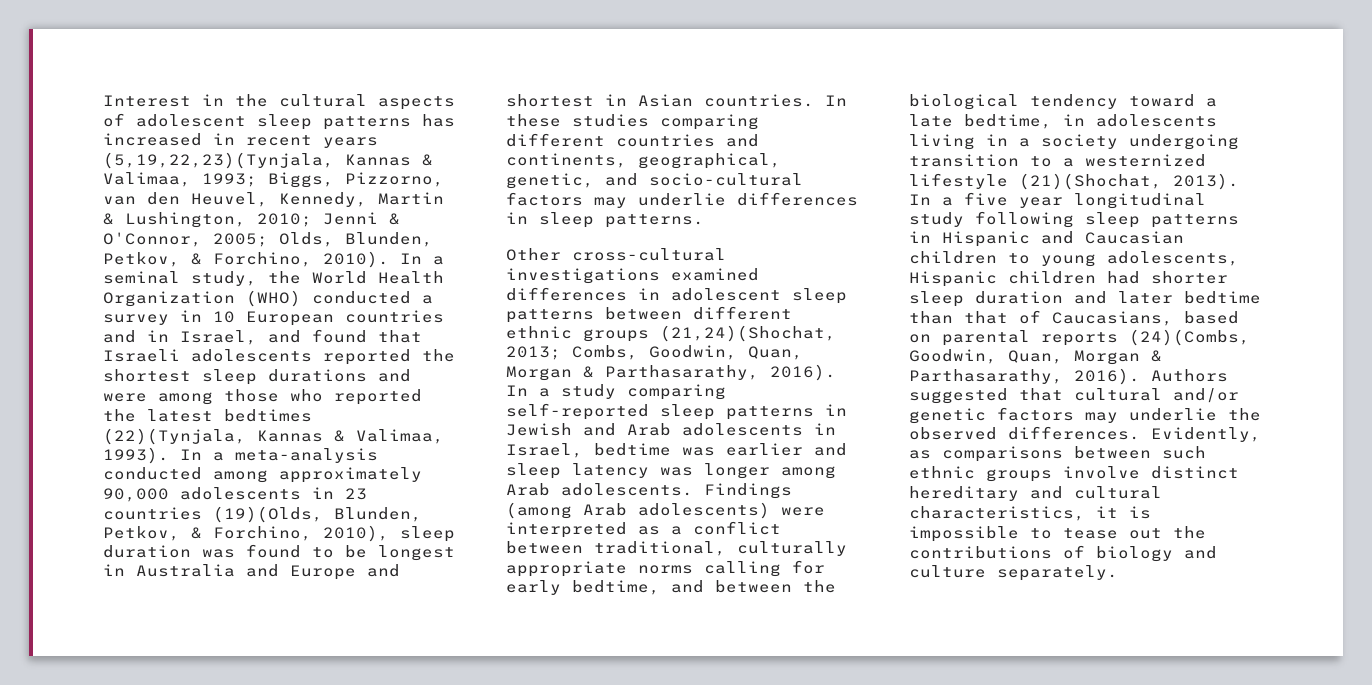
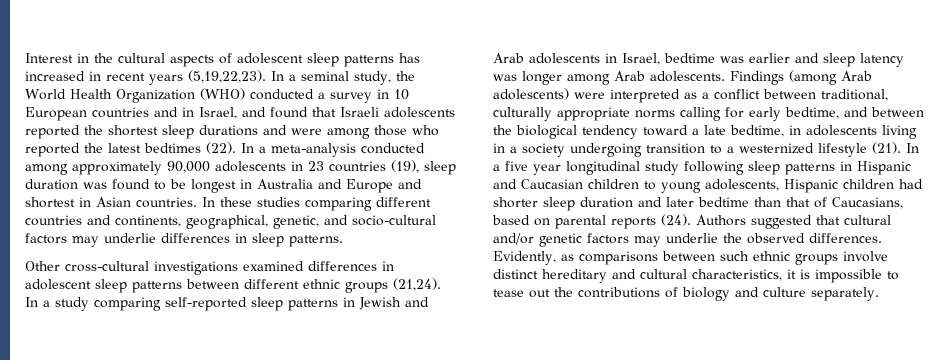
- Interest in the cultural aspects of adolescent sleep patterns has increased in recent years (5,19,22,23)(Tynjala, Kannas & Valimaa, 1993; Biggs, Pizzorno, van den Heuvel, Kennedy, Martin & Lushington, 2010; Jenni & O'Connor, 2005; Olds, Blunden, Petkov, & Forchino, 2010).
+ Interest in the cultural aspects of adolescent sleep patterns has increased in recent years (5,19,22,23).
- In a seminal study, the World Health Organization (WHO) conducted a survey in 10 European countries and in Israel, and found that Israeli adolescents reported the shortest sleep durations and were among those who reported the latest bedtimes (22)(Tynjala, Kannas & Valimaa, 1993).
+ In a seminal study, the World Health Organization (WHO) conducted a survey in 10 European countries and in Israel, and found that Israeli adolescents reported the shortest sleep durations and were among those who reported the latest bedtimes (22).
- In a meta-analysis conducted among approximately 90,000 adolescents in 23 countries (19)(Olds, Blunden, Petkov, & Forchino, 2010), sleep duration was found to be longest in Australia and Europe and shortest in Asian countries.
+ In a meta-analysis conducted among approximately 90,000 adolescents in 23 countries (19), sleep duration was found to be longest in Australia and Europe and shortest in Asian countries.
- Other cross-cultural investigations examined differences in adolescent sleep patterns between different ethnic groups (21,24)(Shochat, 2013; Combs, Goodwin, Quan, Morgan & Parthasarathy, 2016).
+ Other cross-cultural investigations examined differences in adolescent sleep patterns between different ethnic groups (21,24).
- Findings (among Arab adolescents) were interpreted as a conflict between traditional, culturally appropriate norms calling for early bedtime, and between the biological tendency toward a late bedtime, in adolescents living in a society undergoing transition to a westernized lifestyle (21)(Shochat, 2013).
+ Findings (among Arab adolescents) were interpreted as a conflict between traditional, culturally appropriate norms calling for early bedtime, and between the biological tendency toward a late bedtime, in adolescents living in a society undergoing transition to a westernized lifestyle (21).
- In a five year longitudinal study following sleep patterns in Hispanic and Caucasian children to young adolescents, Hispanic children had shorter sleep duration and later bedtime than that of Caucasians, based on parental reports (24)(Combs, Goodwin, Quan, Morgan & Parthasarathy, 2016).
+ In a five year longitudinal study following sleep patterns in Hispanic and Caucasian children to young adolescents, Hispanic children had shorter sleep duration and later bedtime than that of Caucasians, based on parental reports (24).

